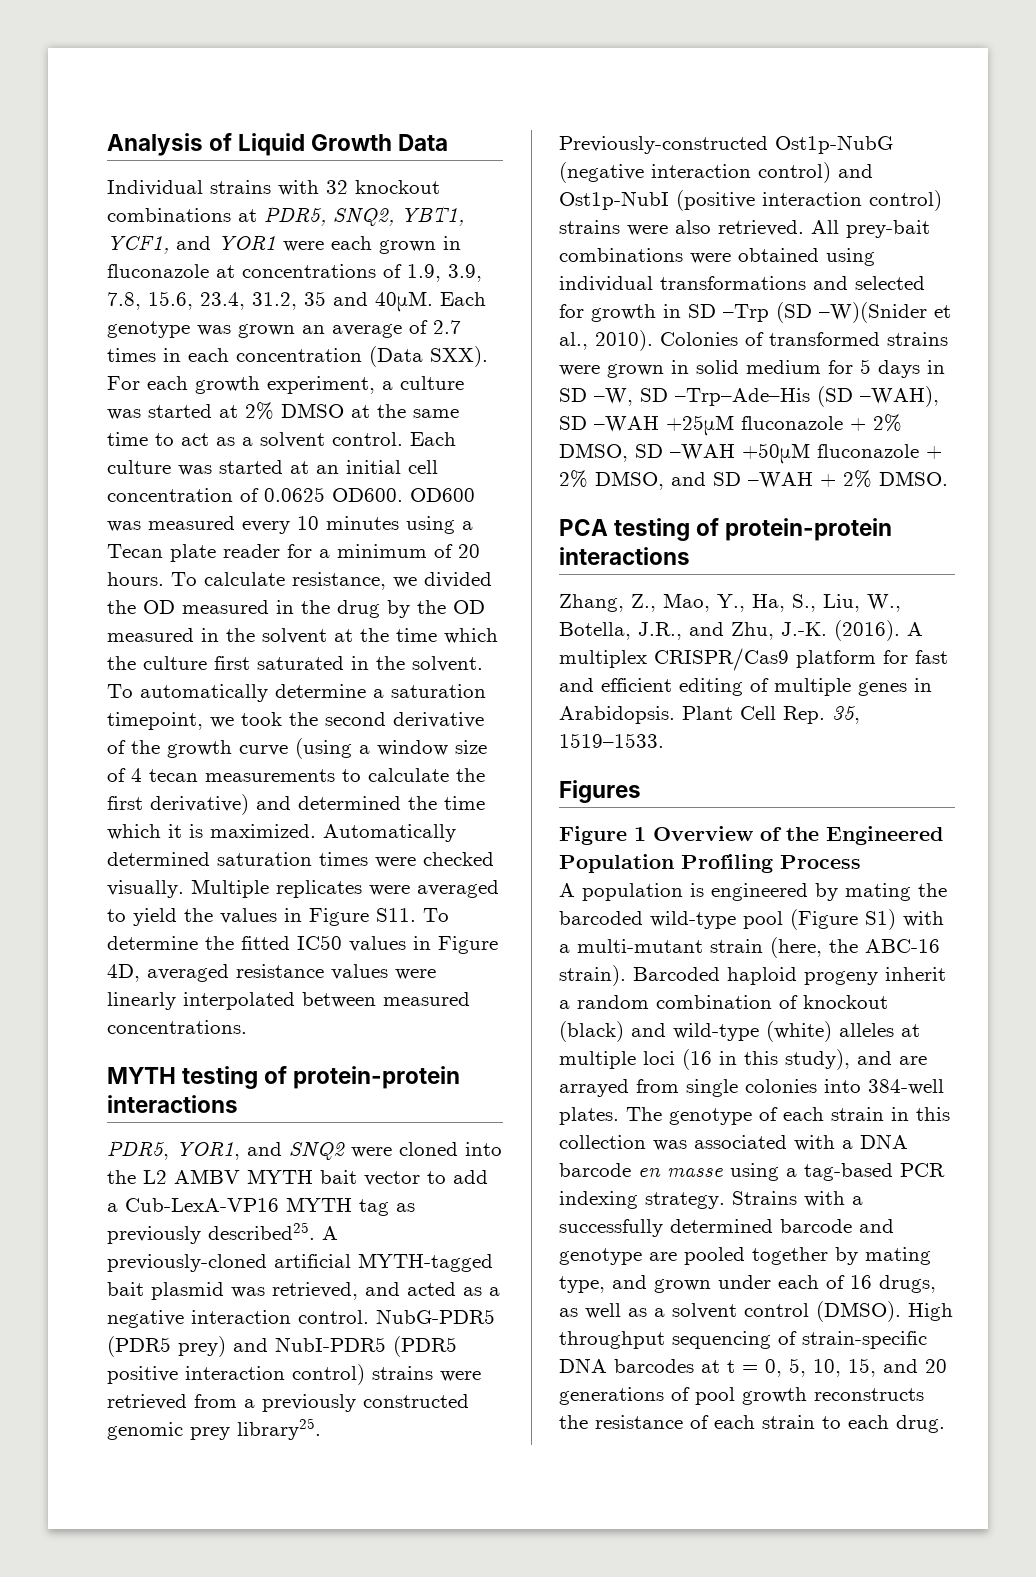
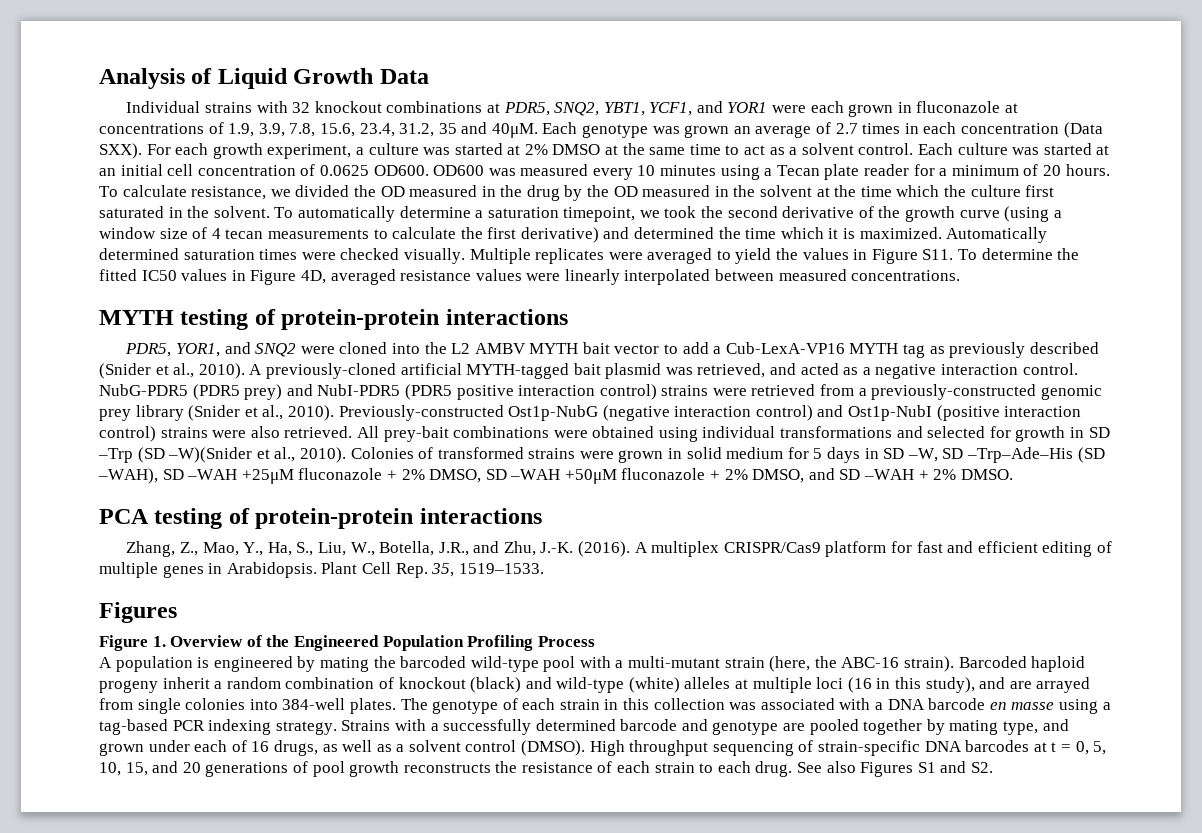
- PDR5, YOR1, and SNQ2 were cloned into the L2 AMBV MYTH bait vector to add a Cub-LexA-VP16 MYTH tag as previously described25.
+ PDR5, YOR1, and SNQ2 were cloned into the L2 AMBV MYTH bait vector to add a Cub-LexA-VP16 MYTH tag as previously described (Snider et al., 2010).
- NubG-PDR5 (PDR5 prey) and NubI-PDR5 (PDR5 positive interaction control) strains were retrieved from a previously constructed genomic prey library25.
+ NubG-PDR5 (PDR5 prey) and NubI-PDR5 (PDR5 positive interaction control) strains were retrieved from a previously-constructed genomic prey library (Snider et al., 2010).
- Figure 1 Overview of the Engineered Population Profiling Process
+ Figure 1. Overview of the Engineered Population Profiling Process
- A population is engineered by mating the barcoded wild-type pool (Figure S1) with a multi-mutant strain (here, the ABC-16 strain).
+ A population is engineered by mating the barcoded wild-type pool with a multi-mutant strain (here, the ABC-16 strain).
+ See also Figures S1 and S2.

